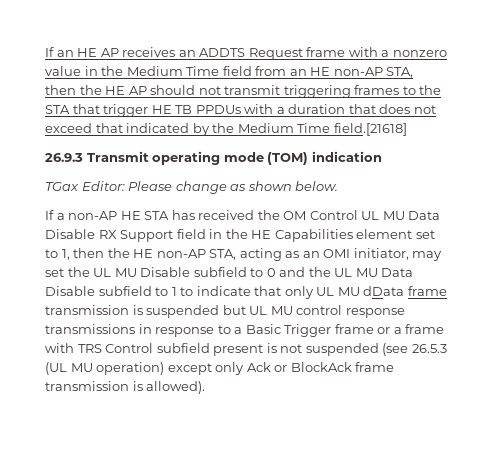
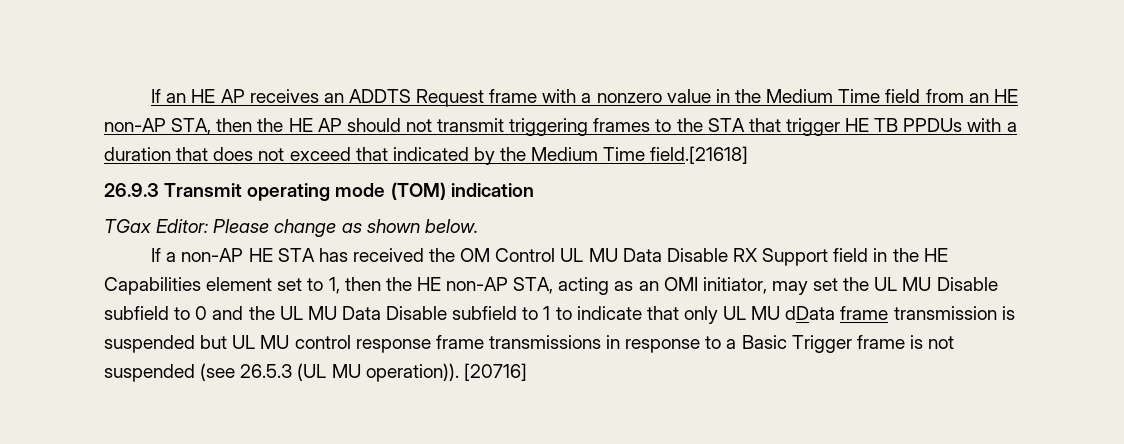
- If a non-AP HE STA has received the OM Control UL MU Data Disable RX Support field in the HE Capabilities element set to 1, then the HE non-AP STA, acting as an OMI initiator, may set the UL MU Disable subfield to 0 and the UL MU Data Disable subfield to 1 to indicate that only UL MU dData frame transmission is suspended but UL MU control response transmissions in response to a Basic Trigger frame or a frame with TRS Control subfield present is not suspended (see 26.5.3 (UL MU operation) except only Ack or BlockAck frame transmission is allowed).
+ If a non-AP HE STA has received the OM Control UL MU Data Disable RX Support field in the HE Capabilities element set to 1, then the HE non-AP STA, acting as an OMI initiator, may set the UL MU Disable subfield to 0 and the UL MU Data Disable subfield to 1 to indicate that only UL MU dData frame transmission is suspended but UL MU control response frame transmissions in response to a Basic Trigger frame is not suspended (see 26.5.3 (UL MU operation)). [20716]

